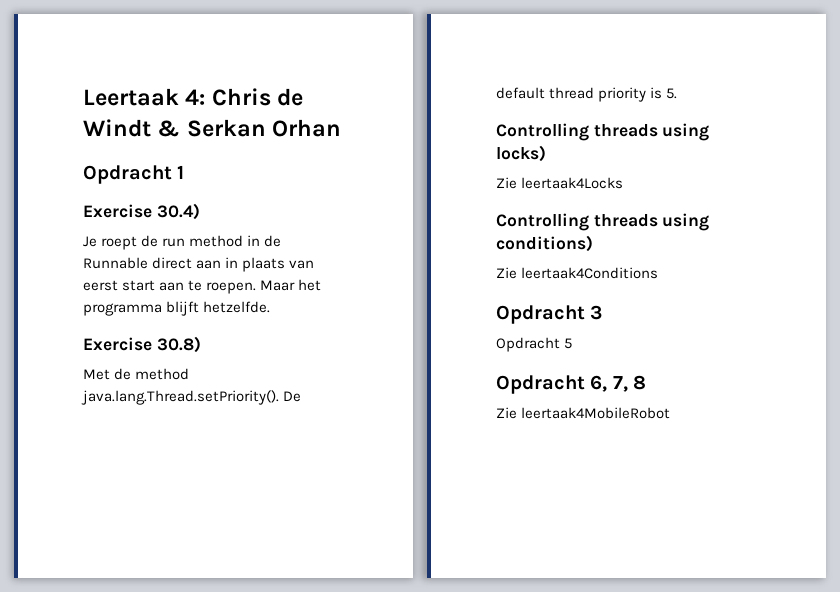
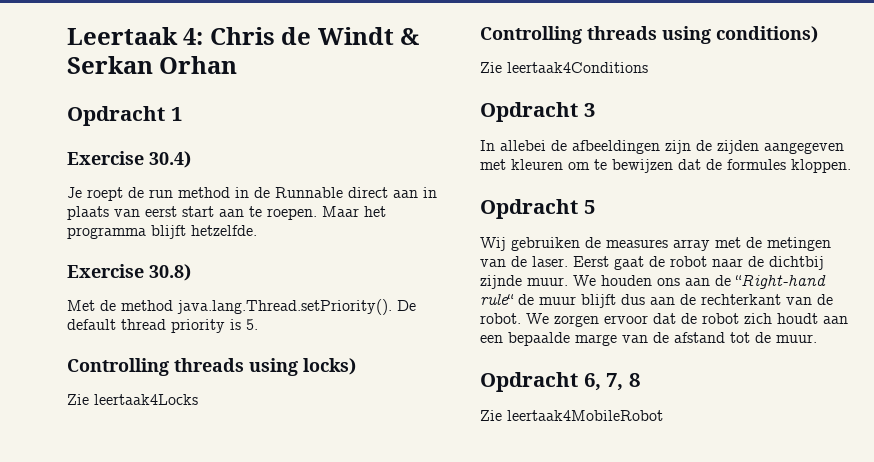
+ In allebei de afbeeldingen zijn de zijden aangegeven met kleuren om te bewijzen dat de formules kloppen.
  Opdracht 5
+ Wij gebruiken de measures array met de metingen van de laser. Eerst gaat de robot naar de dichtbij zijnde muur. We houden ons aan de “Right-hand rule“ de muur blijft dus aan de rechterkant van de robot. We zorgen ervoor dat de robot zich houdt aan een bepaalde marge van de afstand tot de muur.

